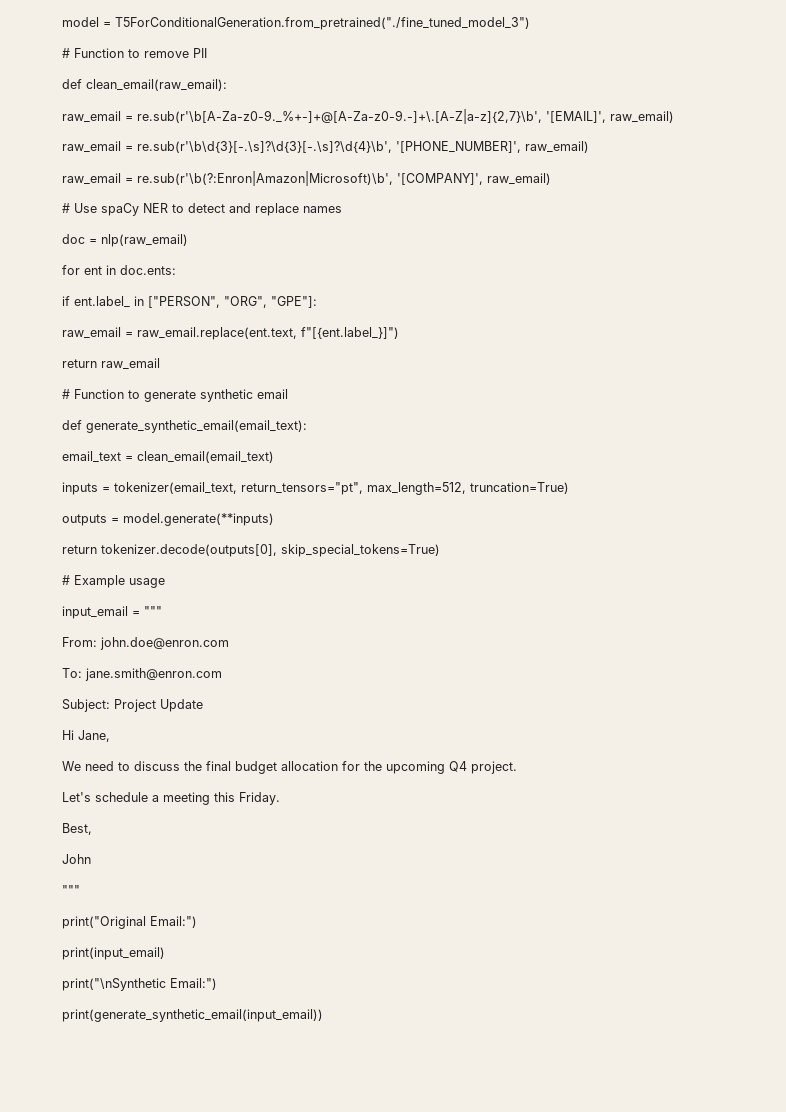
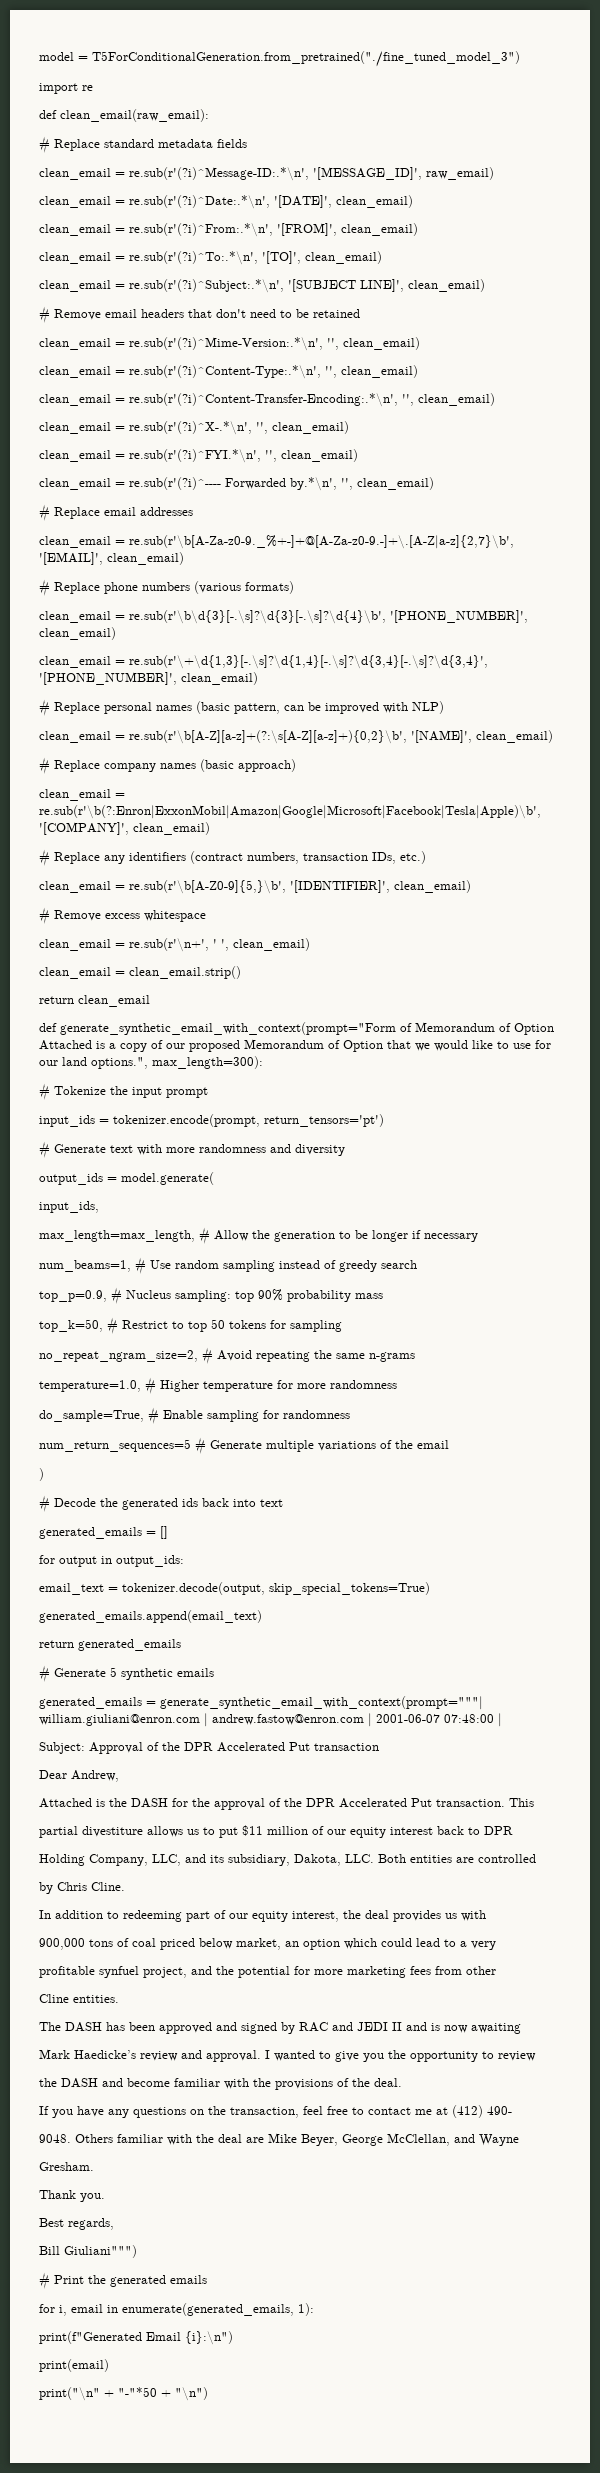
- # Function to remove PII
+ import re
  def clean_email(raw_email):
- raw_email = re.sub(r'\b[A-Za-z0-9._%+-]+@[A-Za-z0-9.-]+\.[A-Z|a-z]{2,7}\b', '[EMAIL]', raw_email)
- raw_email = re.sub(r'\b\d{3}[-.\s]?\d{3}[-.\s]?\d{4}\b', '[PHONE_NUMBER]', raw_email)
- raw_email = re.sub(r'\b(?:Enron|Amazon|Microsoft)\b', '[COMPANY]', raw_email)
- # Use spaCy NER to detect and replace names
- doc = nlp(raw_email)
- for ent in doc.ents:
- if ent.label_ in ["PERSON", "ORG", "GPE"]:
- raw_email = raw_email.replace(ent.text, f"[{ent.label_}]")
- return raw_email
- # Function to generate synthetic email
- def generate_synthetic_email(email_text):
- email_text = clean_email(email_text)
- inputs = tokenizer(email_text, return_tensors="pt", max_length=512, truncation=True)
- outputs = model.generate(**inputs)
- return tokenizer.decode(outputs[0], skip_special_tokens=True)
- # Example usage
- input_email = """
- From: john.doe@enron.com
- To: jane.smith@enron.com
- Subject: Project Update
- Hi Jane,
- We need to discuss the final budget allocation for the upcoming Q4 project.
- Let's schedule a meeting this Friday.
- Best,
- John
- """
- print("Original Email:")
- print(input_email)
- print("\nSynthetic Email:")
- print(generate_synthetic_email(input_email))
+ # Replace standard metadata fields
+ clean_email = re.sub(r'(?i)^Message-ID:.*\n', '[MESSAGE_ID]', raw_email)
+ clean_email = re.sub(r'(?i)^Date:.*\n', '[DATE]', clean_email)
+ clean_email = re.sub(r'(?i)^From:.*\n', '[FROM]', clean_email)
+ clean_email = re.sub(r'(?i)^To:.*\n', '[TO]', clean_email)
+ clean_email = re.sub(r'(?i)^Subject:.*\n', '[SUBJECT LINE]', clean_email)
+ # Remove email headers that don't need to be retained
+ clean_email = re.sub(r'(?i)^Mime-Version:.*\n', '', clean_email)
+ clean_email = re.sub(r'(?i)^Content-Type:.*\n', '', clean_email)
+ clean_email = re.sub(r'(?i)^Content-Transfer-Encoding:.*\n', '', clean_email)
+ clean_email = re.sub(r'(?i)^X-.*\n', '', clean_email)
+ clean_email = re.sub(r'(?i)^FYI.*\n', '', clean_email)
+ clean_email = re.sub(r'(?i)^---- Forwarded by.*\n', '', clean_email)
+ # Replace email addresses
+ clean_email = re.sub(r'\b[A-Za-z0-9._%+-]+@[A-Za-z0-9.-]+\.[A-Z|a-z]{2,7}\b', '[EMAIL]', clean_email)
+ # Replace phone numbers (various formats)
+ clean_email = re.sub(r'\b\d{3}[-.\s]?\d{3}[-.\s]?\d{4}\b', '[PHONE_NUMBER]', clean_email)
+ clean_email = re.sub(r'\+\d{1,3}[-.\s]?\d{1,4}[-.\s]?\d{3,4}[-.\s]?\d{3,4}', '[PHONE_NUMBER]', clean_email)
+ # Replace personal names (basic pattern, can be improved with NLP)
+ clean_email = re.sub(r'\b[A-Z][a-z]+(?:\s[A-Z][a-z]+){0,2}\b', '[NAME]', clean_email)
+ # Replace company names (basic approach)
+ clean_email = re.sub(r'\b(?:Enron|ExxonMobil|Amazon|Google|Microsoft|Facebook|Tesla|Apple)\b', '[COMPANY]', clean_email)
+ # Replace any identifiers (contract numbers, transaction IDs, etc.)
+ clean_email = re.sub(r'\b[A-Z0-9]{5,}\b', '[IDENTIFIER]', clean_email)
+ # Remove excess whitespace
+ clean_email = re.sub(r'\n+', ' ', clean_email)
+ clean_email = clean_email.strip()
+ return clean_email
+ def generate_synthetic_email_with_context(prompt="Form of Memorandum of Option Attached is a copy of our proposed Memorandum of Option that we would like to use for our land options.", max_length=300):
+ # Tokenize the input prompt
+ input_ids = tokenizer.encode(prompt, return_tensors='pt')
+ # Generate text with more randomness and diversity
+ output_ids = model.generate(
+ input_ids,
+ max_length=max_length, # Allow the generation to be longer if necessary
+ num_beams=1, # Use random sampling instead of greedy search
+ top_p=0.9, # Nucleus sampling: top 90% probability mass
+ top_k=50, # Restrict to top 50 tokens for sampling
+ no_repeat_ngram_size=2, # Avoid repeating the same n-grams
+ temperature=1.0, # Higher temperature for more randomness
+ do_sample=True, # Enable sampling for randomness
+ num_return_sequences=5 # Generate multiple variations of the email
+ )
+ # Decode the generated ids back into text
+ generated_emails = []
+ for output in output_ids:
+ email_text = tokenizer.decode(output, skip_special_tokens=True)
+ generated_emails.append(email_text)
+ return generated_emails
+ # Generate 5 synthetic emails
+ generated_emails = generate_synthetic_email_with_context(prompt="""| william.giuliani@enron.com | andrew.fastow@enron.com | 2001-06-07 07:48:00 |
+ Subject: Approval of the DPR Accelerated Put transaction
+ Dear Andrew,
+ Attached is the DASH for the approval of the DPR Accelerated Put transaction. This
+ partial divestiture allows us to put $11 million of our equity interest back to DPR
+ Holding Company, LLC, and its subsidiary, Dakota, LLC. Both entities are controlled
+ by Chris Cline.
+ In addition to redeeming part of our equity interest, the deal provides us with
+ 900,000 tons of coal priced below market, an option which could lead to a very
+ profitable synfuel project, and the potential for more marketing fees from other
+ Cline entities.
+ The DASH has been approved and signed by RAC and JEDI II and is now awaiting
+ Mark Haedicke’s review and approval. I wanted to give you the opportunity to review
+ the DASH and become familiar with the provisions of the deal.
+ If you have any questions on the transaction, feel free to contact me at (412) 490-
+ 9048. Others familiar with the deal are Mike Beyer, George McClellan, and Wayne
+ Gresham.
+ Thank you.
+ Best regards,
+ Bill Giuliani""")
+ # Print the generated emails
+ for i, email in enumerate(generated_emails, 1):
+ print(f"Generated Email {i}:\n")
+ print(email)
+ print("\n" + "-"*50 + "\n")

